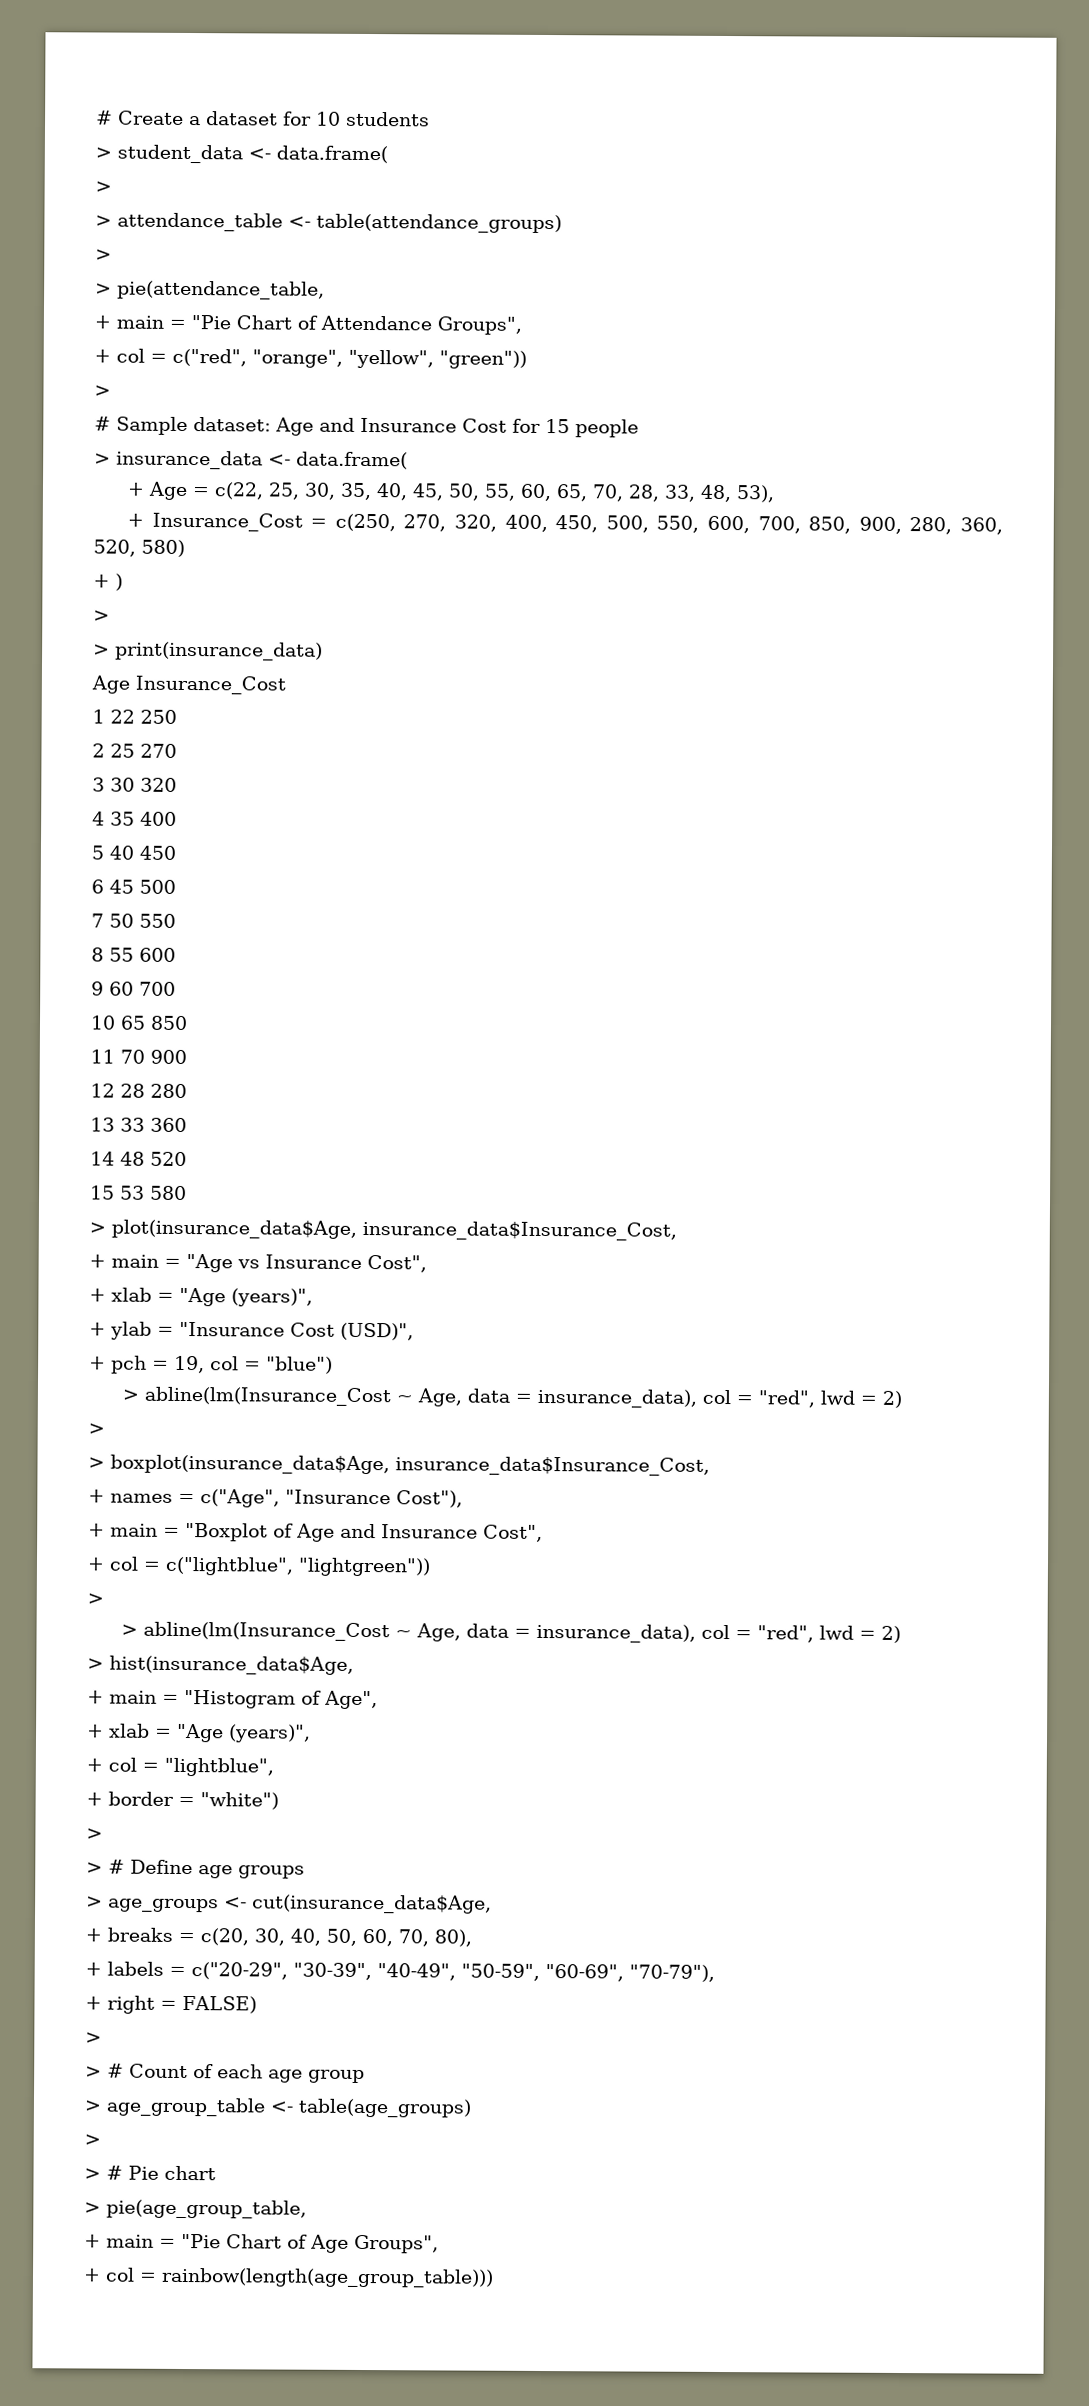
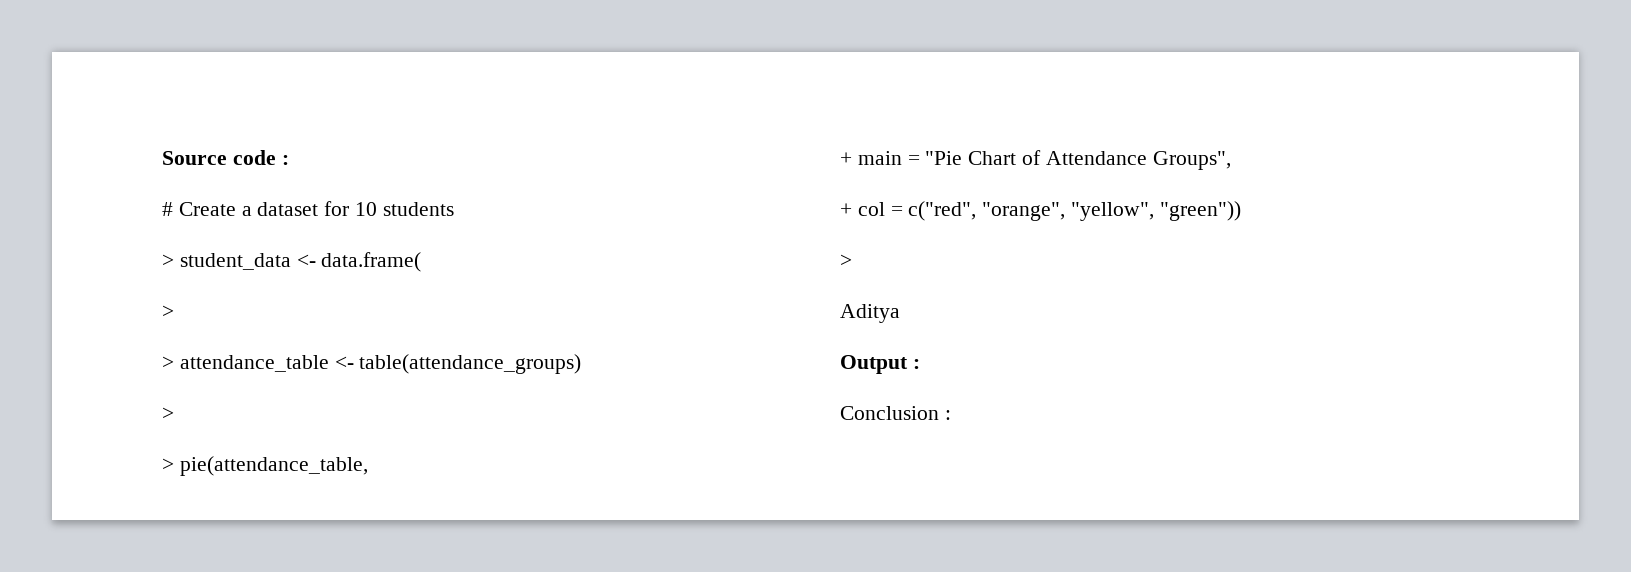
+ Source code :
- # Sample dataset: Age and Insurance Cost for 15 people
- > insurance_data <- data.frame(
- + Age = c(22, 25, 30, 35, 40, 45, 50, 55, 60, 65, 70, 28, 33, 48, 53),
- + Insurance_Cost = c(250, 270, 320, 400, 450, 500, 550, 600, 700, 850, 900, 280, 360, 520, 580)
- + )
- >
- > print(insurance_data)
- Age Insurance_Cost
- 1 22 250
- 2 25 270
- 3 30 320
- 4 35 400
- 5 40 450
- 6 45 500
- 7 50 550
- 8 55 600
- 9 60 700
- 10 65 850
- 11 70 900
- 12 28 280
- 13 33 360
- 14 48 520
- 15 53 580
- > plot(insurance_data$Age, insurance_data$Insurance_Cost,
- + main = "Age vs Insurance Cost",
- + xlab = "Age (years)",
- + ylab = "Insurance Cost (USD)",
- + pch = 19, col = "blue")
- > abline(lm(Insurance_Cost ~ Age, data = insurance_data), col = "red", lwd = 2)
- >
- > boxplot(insurance_data$Age, insurance_data$Insurance_Cost,
- + names = c("Age", "Insurance Cost"),
- + main = "Boxplot of Age and Insurance Cost",
- + col = c("lightblue", "lightgreen"))
- >
- > abline(lm(Insurance_Cost ~ Age, data = insurance_data), col = "red", lwd = 2)
- > hist(insurance_data$Age,
- + main = "Histogram of Age",
- + xlab = "Age (years)",
- + col = "lightblue",
- + border = "white")
- >
- > # Define age groups
- > age_groups <- cut(insurance_data$Age,
- + breaks = c(20, 30, 40, 50, 60, 70, 80),
- + labels = c("20-29", "30-39", "40-49", "50-59", "60-69", "70-79"),
- + right = FALSE)
- >
- > # Count of each age group
- > age_group_table <- table(age_groups)
- >
- > # Pie chart
- > pie(age_group_table,
- + main = "Pie Chart of Age Groups",
- + col = rainbow(length(age_group_table)))
+ Aditya
+ Output :
+ Conclusion :

